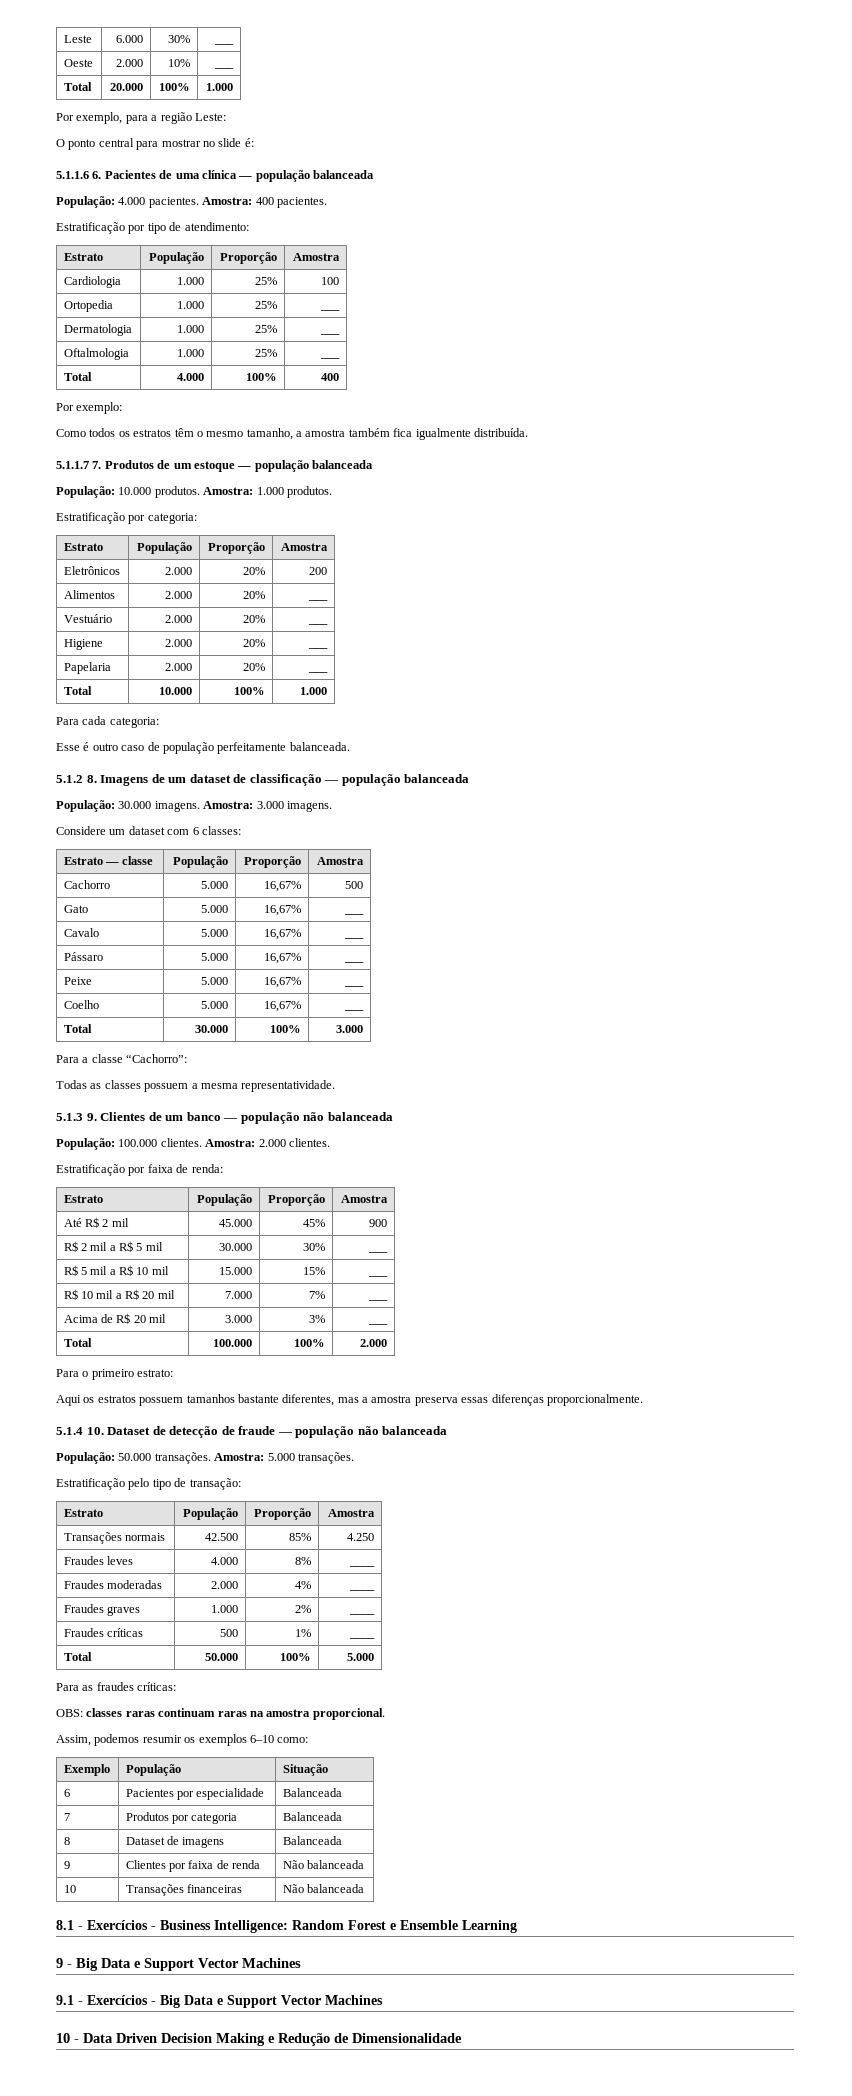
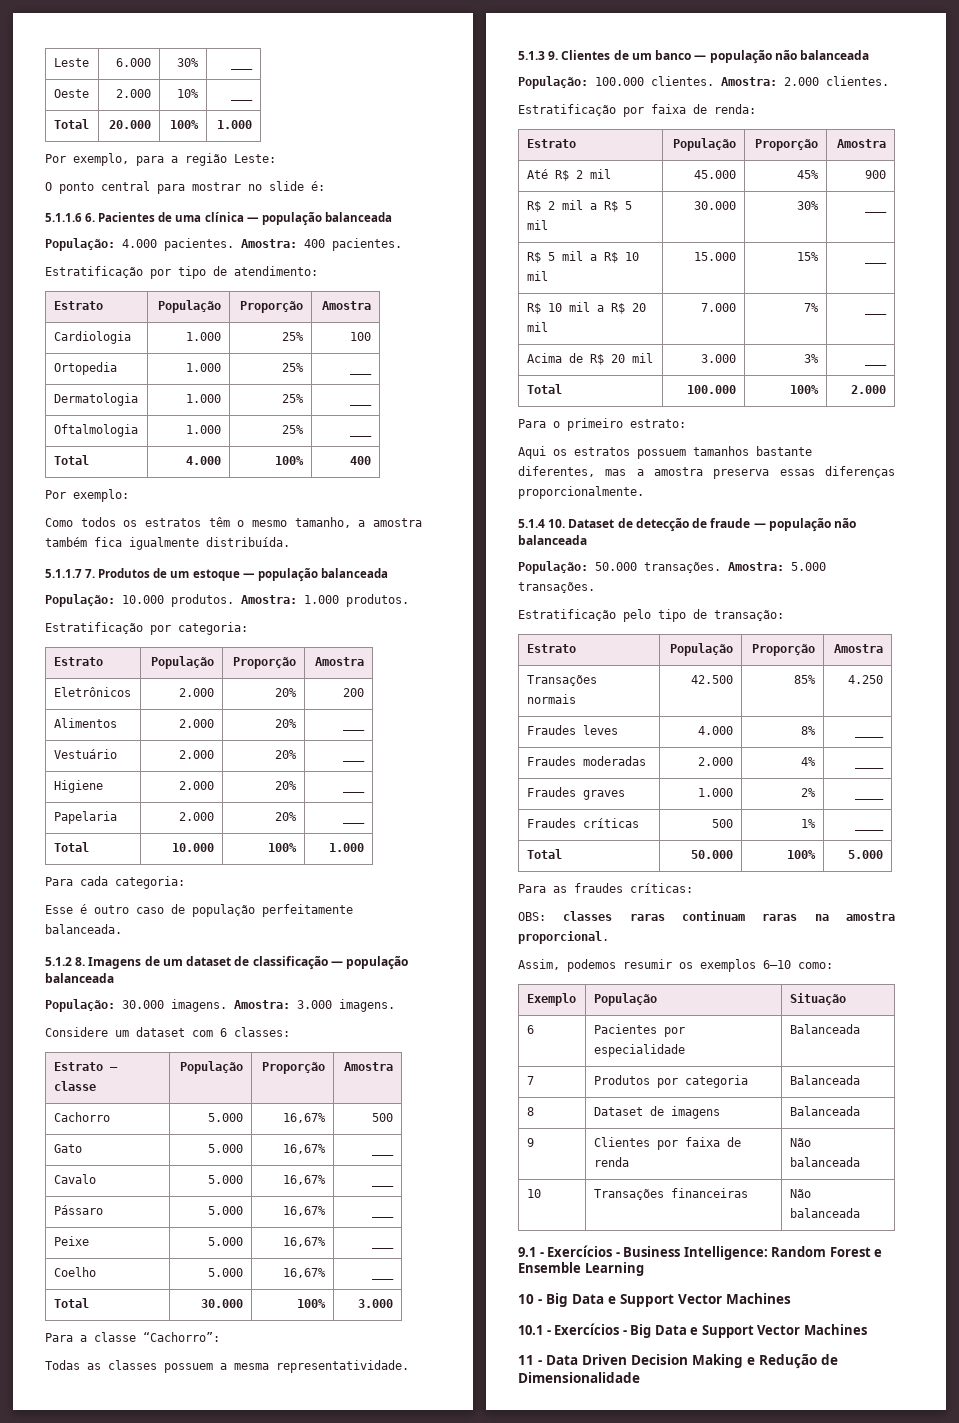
- 8.1 - Exercícios - Business Intelligence: Random Forest e Ensemble Learning
+ 9.1 - Exercícios - Business Intelligence: Random Forest e Ensemble Learning
- 9 - Big Data e Support Vector Machines
- 9.1 - Exercícios - Big Data e Support Vector Machines
+ 10 - Big Data e Support Vector Machines
+ 10.1 - Exercícios - Big Data e Support Vector Machines
- 10 - Data Driven Decision Making e Redução de Dimensionalidade
+ 11 - Data Driven Decision Making e Redução de Dimensionalidade

